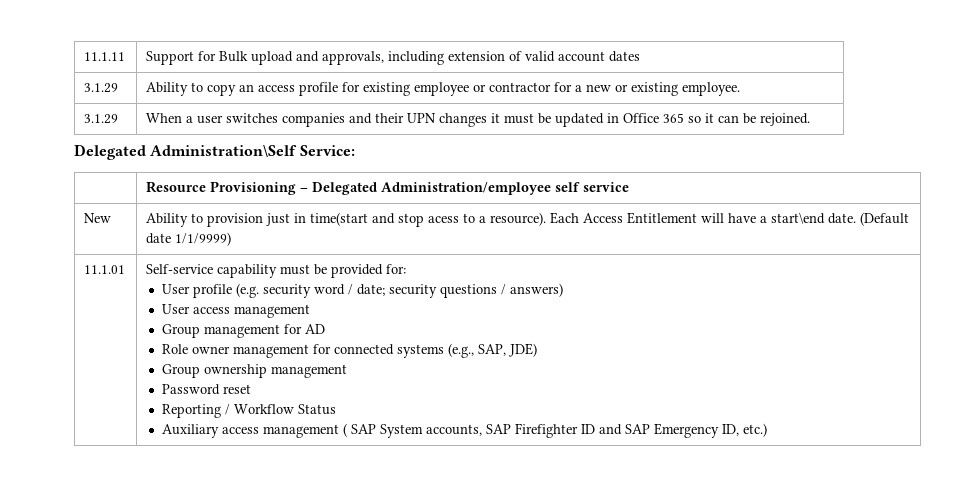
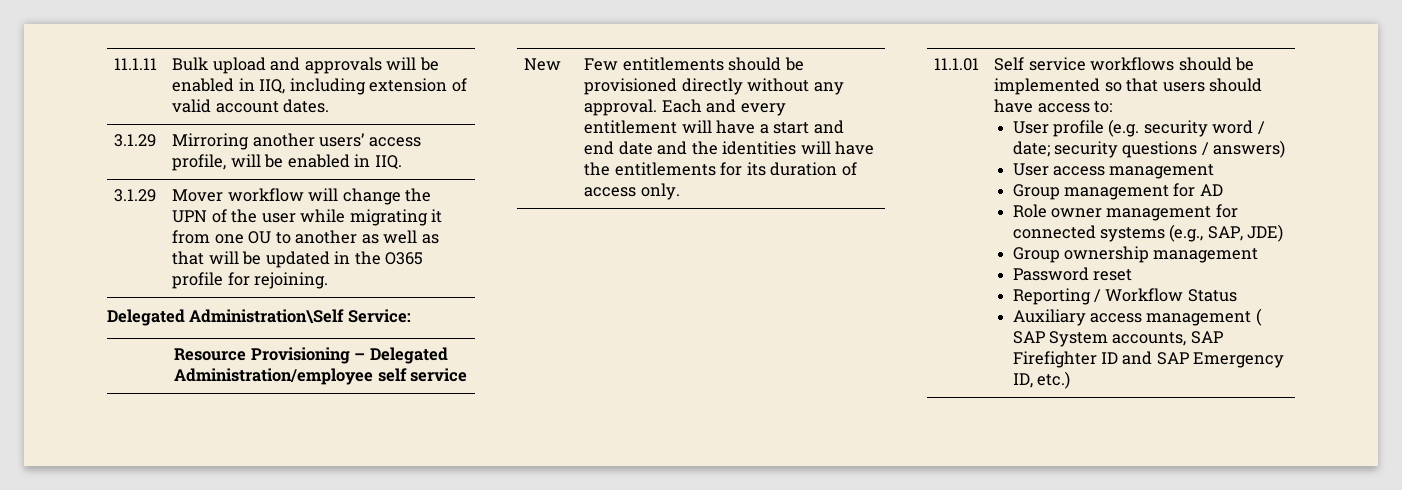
- 11.1.11 | Support for Bulk upload and approvals, including extension of valid account dates
- 3.1.29 | Ability to copy an access profile for existing employee or contractor for a new or existing employee.
- 3.1.29 | When a user switches companies and their UPN changes it must be updated in Office 365 so it can be rejoined.
+ 11.1.11 | Bulk upload and approvals will be enabled in IIQ, including extension of valid account dates.
+ 3.1.29 | Mirroring another users’ access profile, will be enabled in IIQ.
+ 3.1.29 | Mover workflow will change the UPN of the user while migrating it from one OU to another as well as that will be updated in the O365 profile for rejoining.
- New | Ability to provision just in time(start and stop acess to a resource). Each Access Entitlement will have a start\end date. (Default date 1/1/9999)
- 11.1.01 | Self-service capability must be provided for:
+ New | Few entitlements should be provisioned directly without any approval. Each and every entitlement will have a start and end date and the identities will have the entitlements for its duration of access only.
+ 11.1.01 | Self service workflows should be implemented so that users should have access to:

